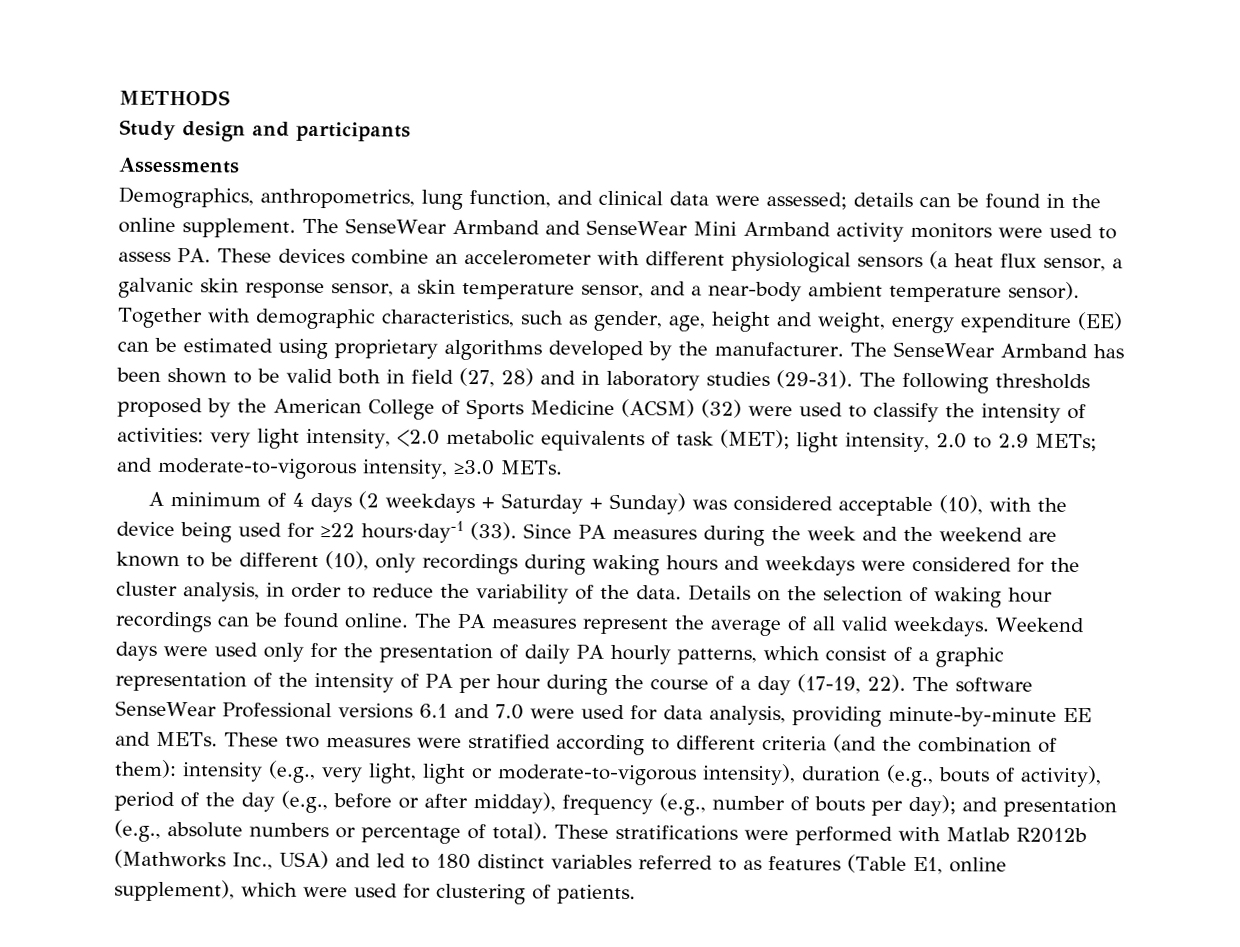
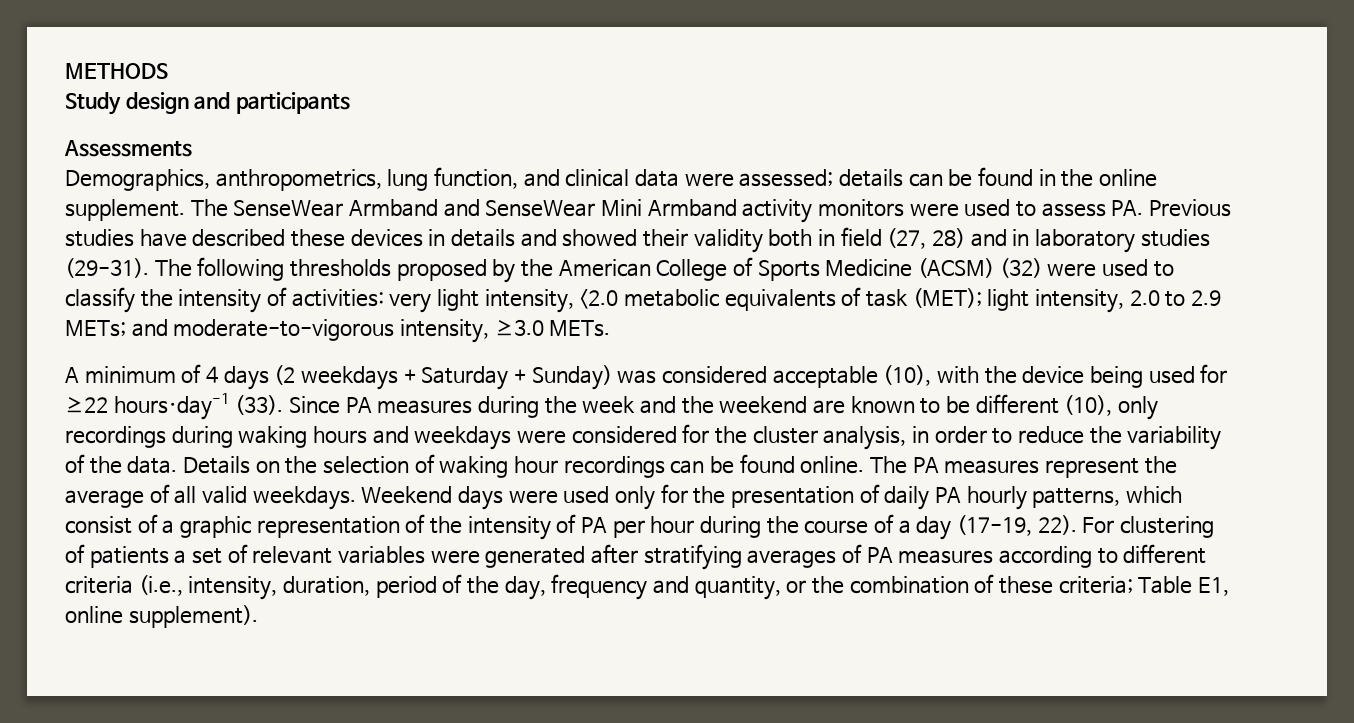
- The SenseWear Armband and SenseWear Mini Armband activity monitors were used to assess PA. These devices combine an accelerometer with different physiological sensors (a heat flux sensor, a galvanic skin response sensor, a skin temperature sensor, and a near-body ambient temperature sensor). Together with demographic characteristics, such as gender, age, height and weight, energy expenditure (EE) can be estimated using proprietary algorithms developed by the manufacturer. The SenseWear Armband has been shown to be valid both in field (27, 28) and in laboratory studies (29-31).
+ The SenseWear Armband and SenseWear Mini Armband activity monitors were used to assess PA. Previous studies have described these devices in details and showed their validity both in field (27, 28) and in laboratory studies (29-31).
- The software SenseWear Professional versions 6.1 and 7.0 were used for data analysis, providing minute-by-minute EE and METs. These two measures were stratified according to different criteria (and the combination of them): intensity (e.g., very light, light or moderate-to-vigorous intensity), duration (e.g., bouts of activity), period of the day (e.g., before or after midday), frequency (e.g., number of bouts per day); and presentation (e.g., absolute numbers or percentage of total). These stratifications were performed with Matlab R2012b (Mathworks Inc., USA) and led to 180 distinct variables referred to as features (Table E1, online supplement), which were used for clustering of patients.
+ For clustering of patients a set of relevant variables were generated after stratifying averages of PA measures according to different criteria (i.e., intensity, duration, period of the day, frequency and quantity, or the combination of these criteria; Table E1, online supplement).

